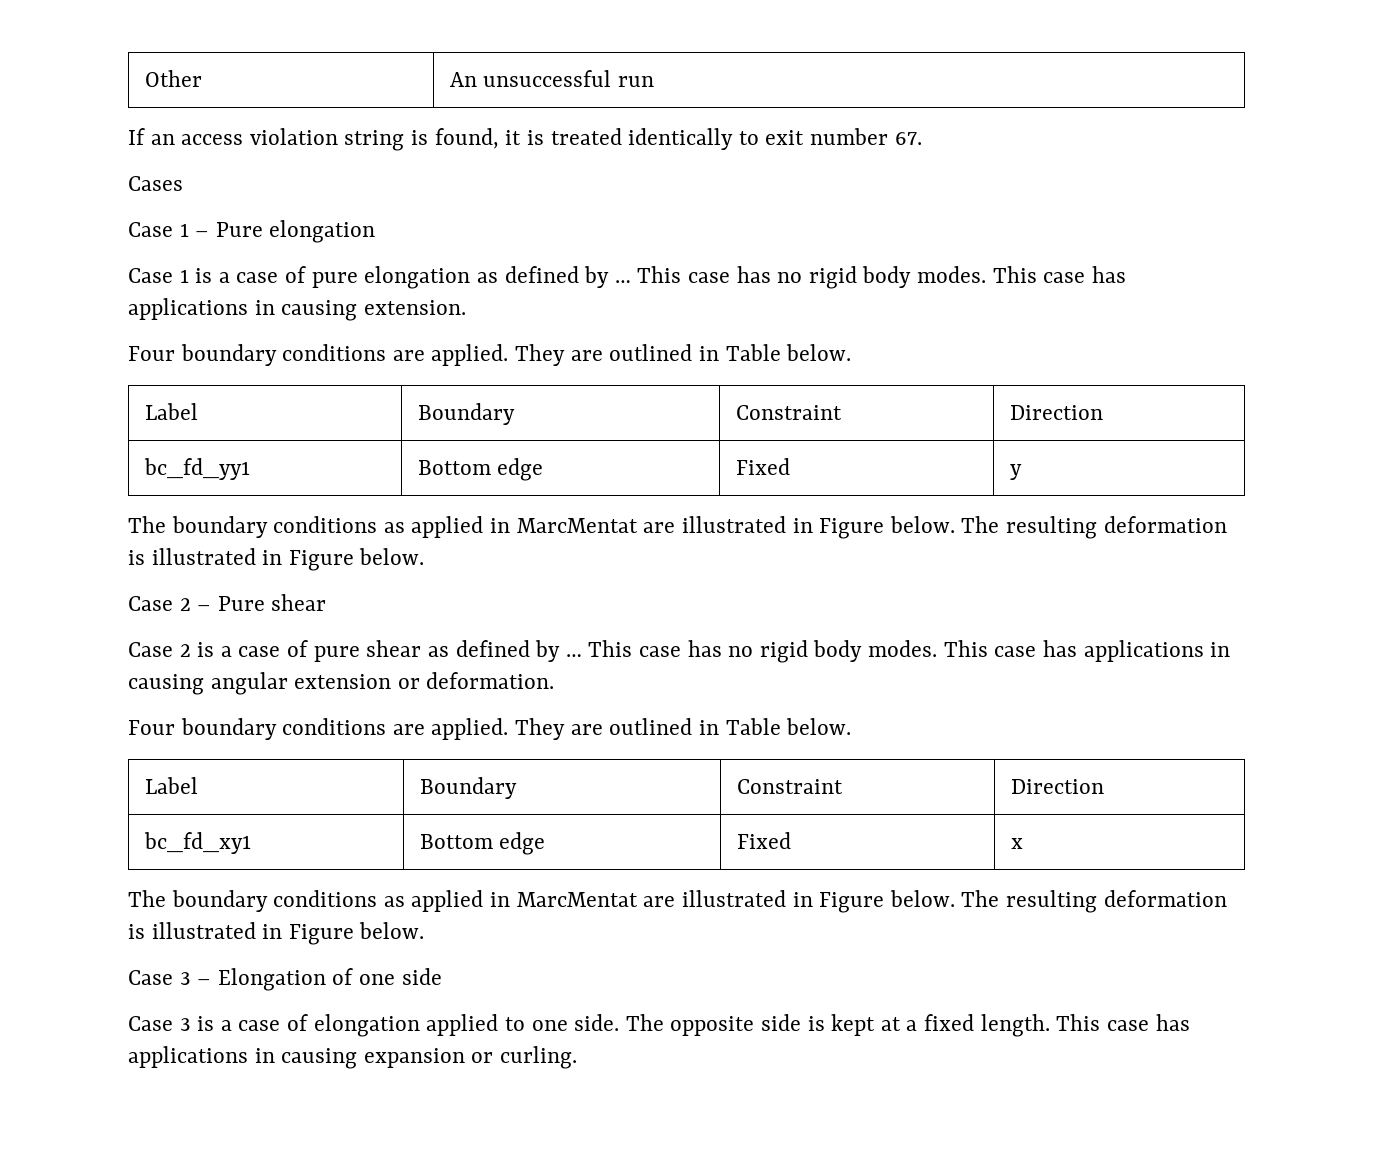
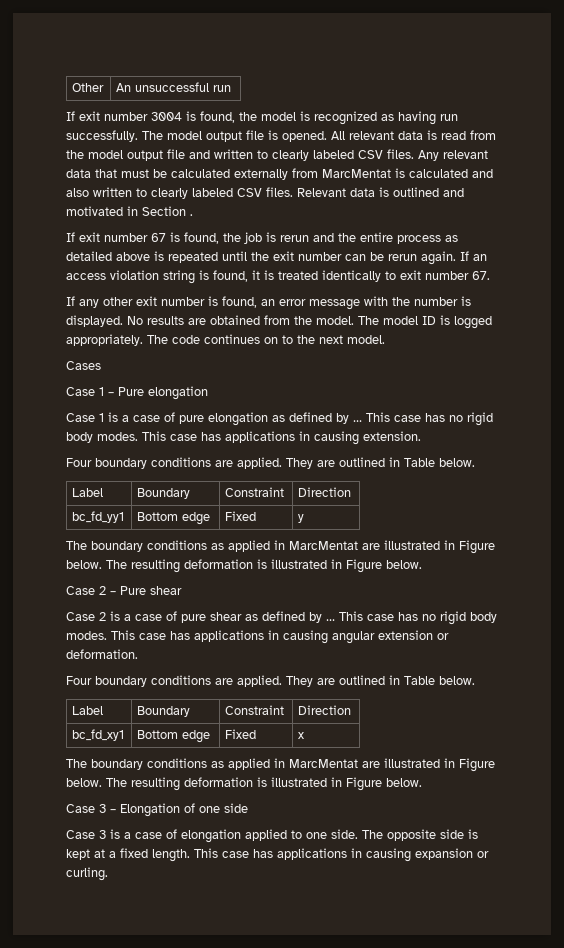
- If an access violation string is found, it is treated identically to exit number 67.
+ If exit number 3004 is found, the model is recognized as having run successfully. The model output file is opened. All relevant data is read from the model output file and written to clearly labeled CSV files. Any relevant data that must be calculated externally from MarcMentat is calculated and also written to clearly labeled CSV files. Relevant data is outlined and motivated in Section .
+ If exit number 67 is found, the job is rerun and the entire process as detailed above is repeated until the exit number can be rerun again. If an access violation string is found, it is treated identically to exit number 67.
+ If any other exit number is found, an error message with the number is displayed. No results are obtained from the model. The model ID is logged appropriately. The code continues on to the next model.

